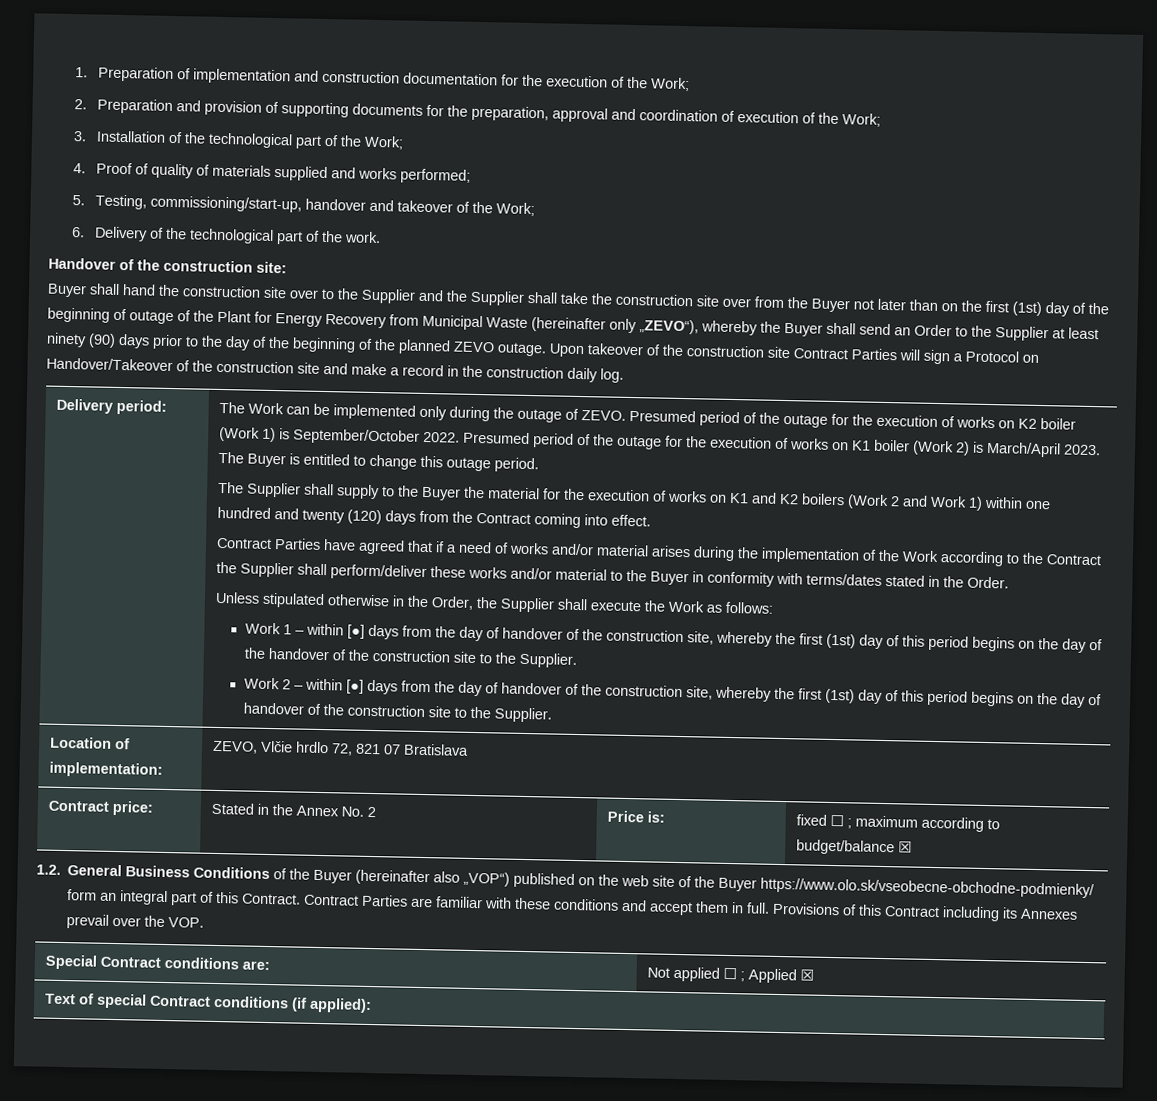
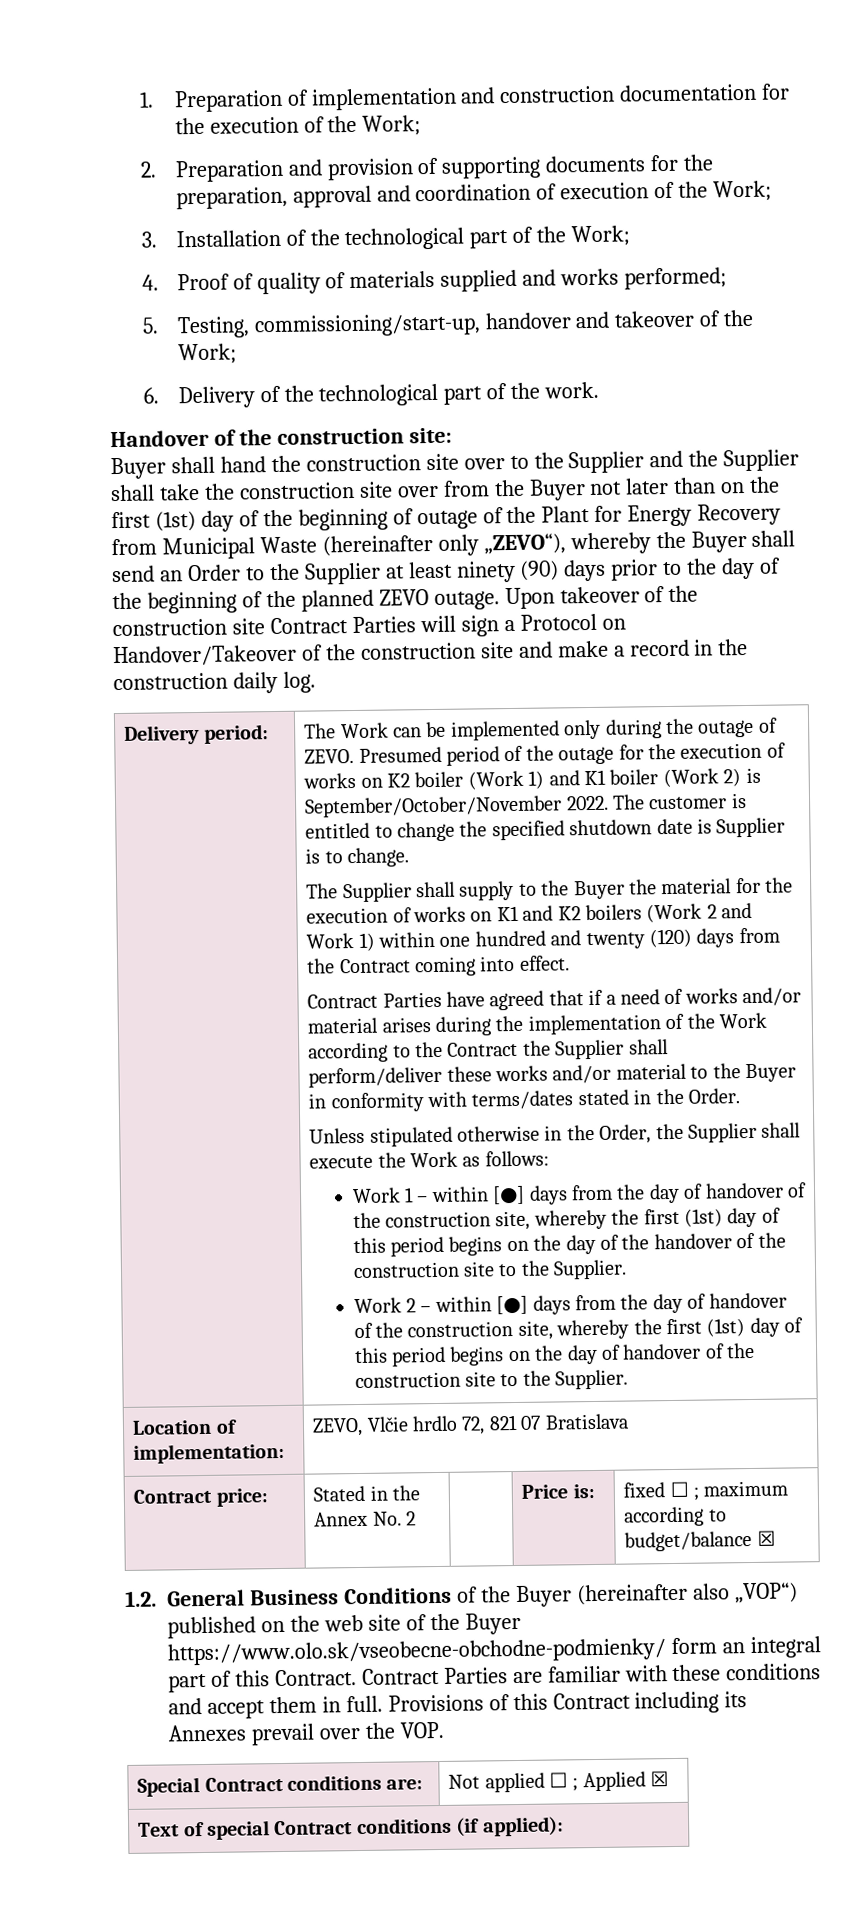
- Presumed period of the outage for the execution of works on K2 boiler (Work 1) is September/October 2022. Presumed period of the outage for the execution of works on K1 boiler (Work 2) is March/April 2023. The Buyer is entitled to change this outage period.
+ Presumed period of the outage for the execution of works on K2 boiler (Work 1) and K1 boiler (Work 2) is September/October/November 2022. The customer is entitled to change the specified shutdown date is Supplier is to change.

